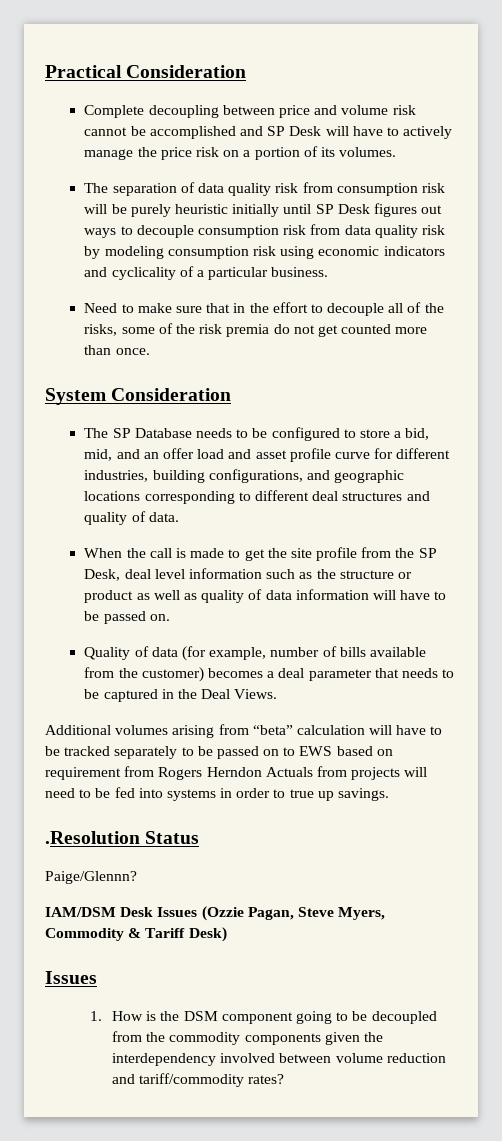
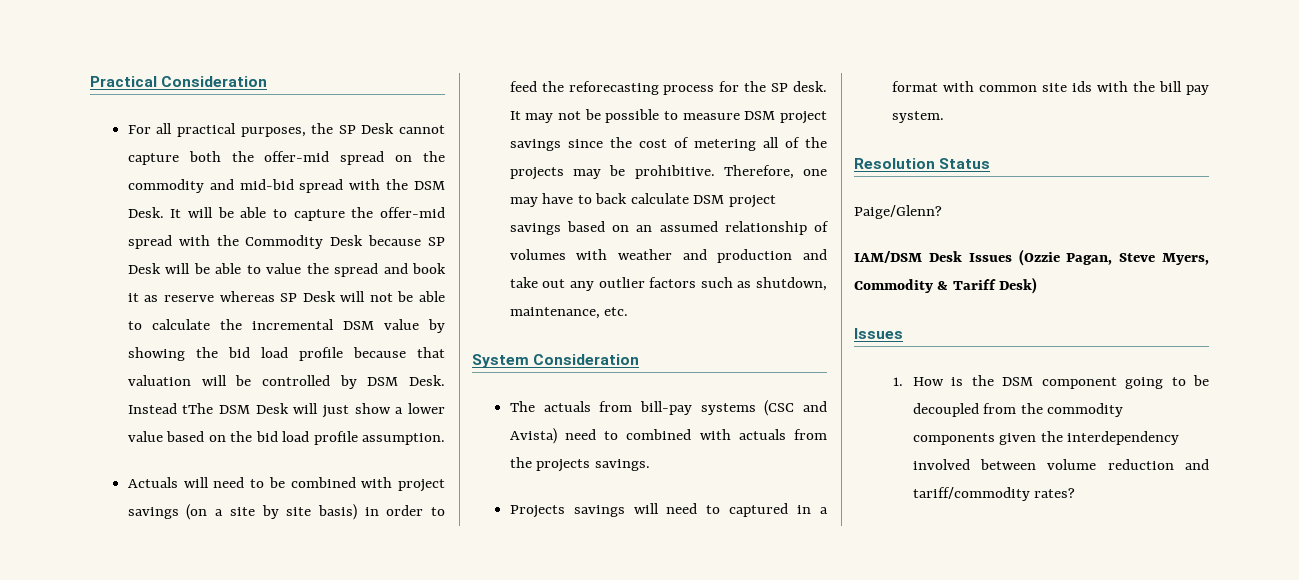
- Complete decoupling between price and volume risk cannot be accomplished and SP Desk will have to actively manage the price risk on a portion of its volumes.
- The separation of data quality risk from consumption risk will be purely heuristic initially until SP Desk figures out ways to decouple consumption risk from data quality risk by modeling consumption risk using economic indicators and cyclicality of a particular business.
- Need to make sure that in the effort to decouple all of the risks, some of the risk premia do not get counted more than once.
+ For all practical purposes, the SP Desk cannot capture both the offer-mid spread on the commodity and mid-bid spread with the DSM Desk. It will be able to capture the offer-mid spread with the Commodity Desk because SP Desk will be able to value the spread and book it as reserve whereas SP Desk will not be able to calculate the incremental DSM value by showing the bid load profile because that valuation will be controlled by DSM Desk. Instead tThe DSM Desk will just show a lower value based on the bid load profile assumption.
+ Actuals will need to be combined with project savings (on a site by site basis) in order to feed the reforecasting process for the SP desk. It may not be possible to measure DSM project savings since the cost of metering all of the projects may be prohibitive. Therefore, one may have to back calculate DSM project savings based on an assumed relationship of volumes with weather and production and take out any outlier factors such as shutdown, maintenance, etc.
  System Consideration
- The SP Database needs to be configured to store a bid, mid, and an offer load and asset profile curve for different industries, building configurations, and geographic locations corresponding to different deal structures and quality of data.
- When the call is made to get the site profile from the SP Desk, deal level information such as the structure or product as well as quality of data information will have to be passed on.
- Quality of data (for example, number of bills available from the customer) becomes a deal parameter that needs to be captured in the Deal Views.
- Additional volumes arising from “beta” calculation will have to be tracked separately to be passed on to EWS based on requirement from Rogers Herndon Actuals from projects will need to be fed into systems in order to true up savings.
- .Resolution Status
+ The actuals from bill-pay systems (CSC and Avista) need to combined with actuals from the projects savings.
+ Projects savings will need to captured in a format with common site ids with the bill pay system.
+ Resolution Status
- Paige/Glennn?
+ Paige/Glenn?

